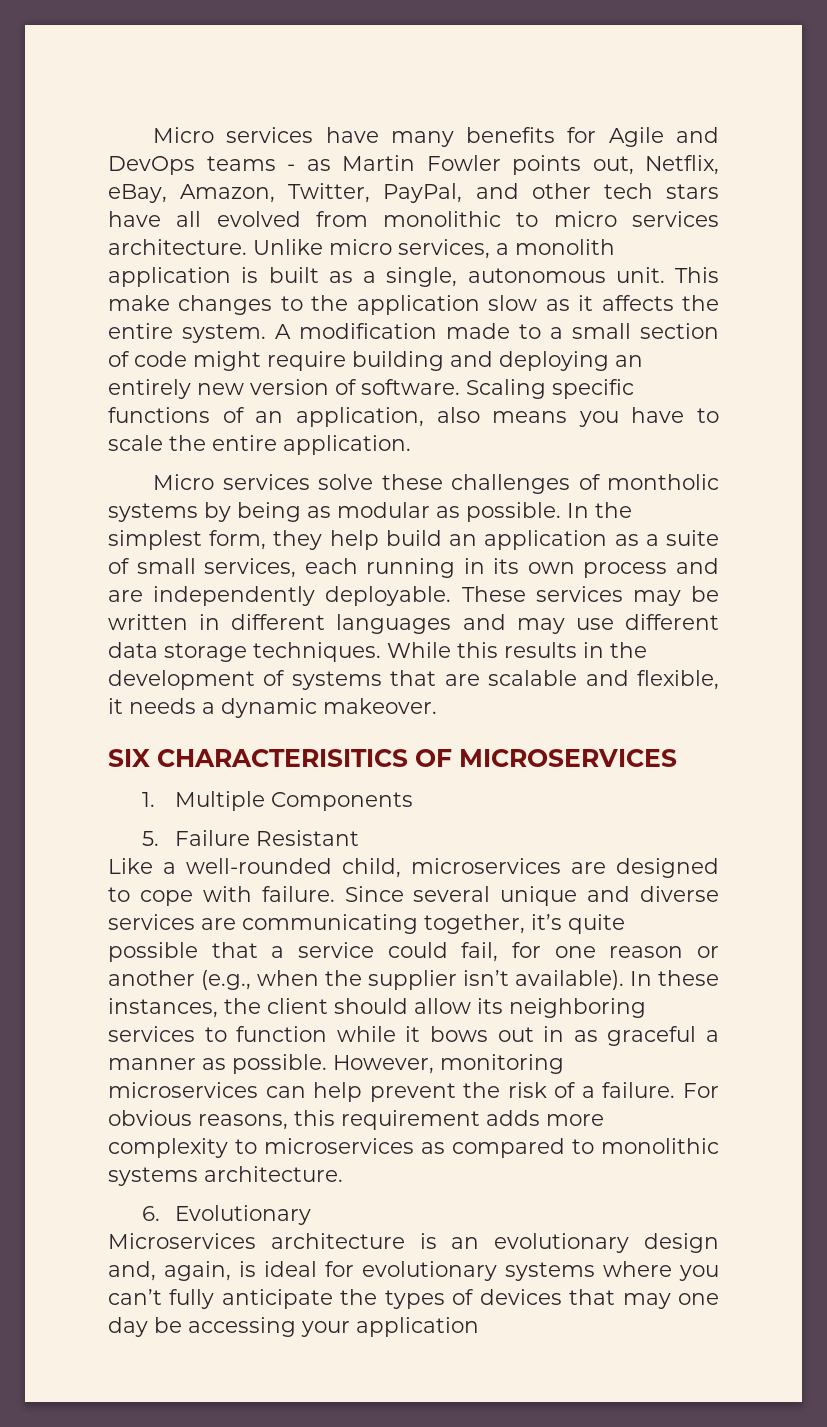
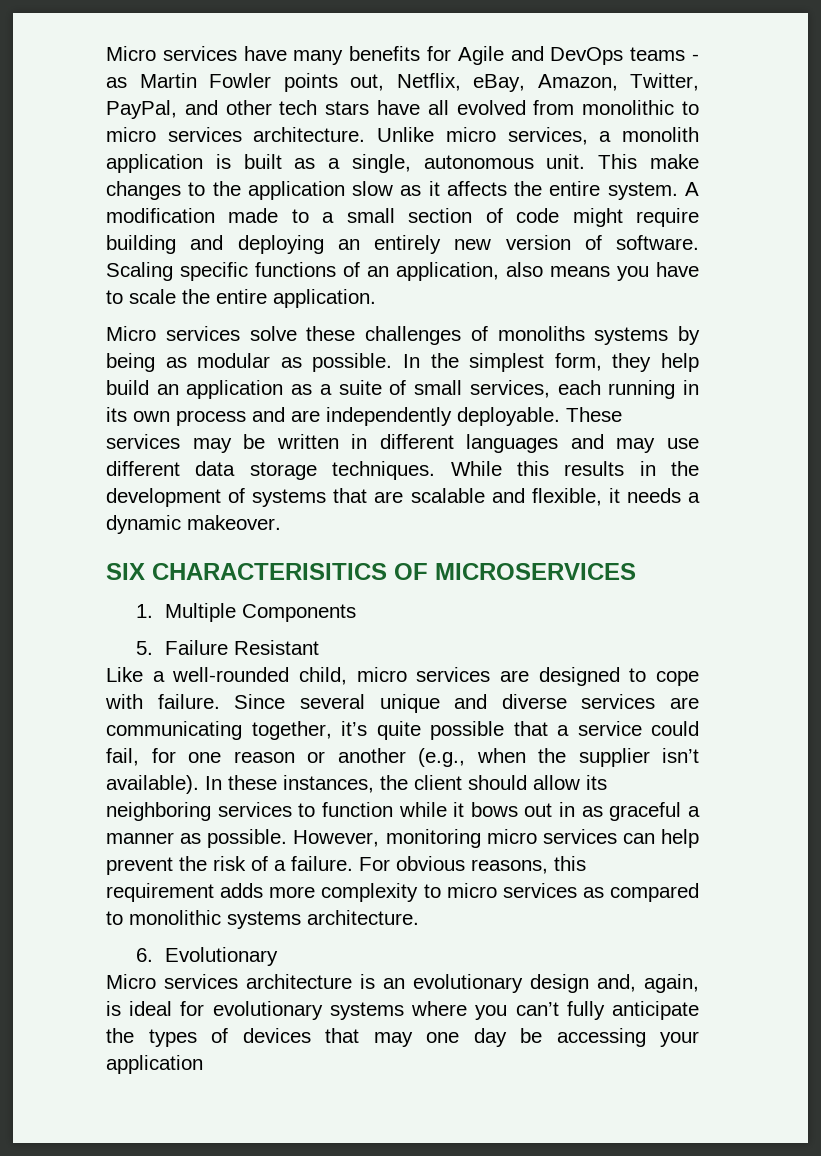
- Micro services solve these challenges of montholic systems by being as modular as possible.
+ Micro services solve these challenges of monoliths systems by being as modular as possible.
- Like a well-rounded child, microservices are designed to cope with failure.
+ Like a well-rounded child, micro services are designed to cope with failure.
- However, monitoring microservices can help prevent the risk of a failure.
+ However, monitoring micro services can help prevent the risk of a failure.
- For obvious reasons, this requirement adds more complexity to microservices as compared to monolithic systems architecture.
+ For obvious reasons, this requirement adds more complexity to micro services as compared to monolithic systems architecture.
- Microservices architecture is an evolutionary design and, again, is ideal for evolutionary systems where you can’t fully anticipate the types of devices that may one day be accessing your application
+ Micro services architecture is an evolutionary design and, again, is ideal for evolutionary systems where you can’t fully anticipate the types of devices that may one day be accessing your application

